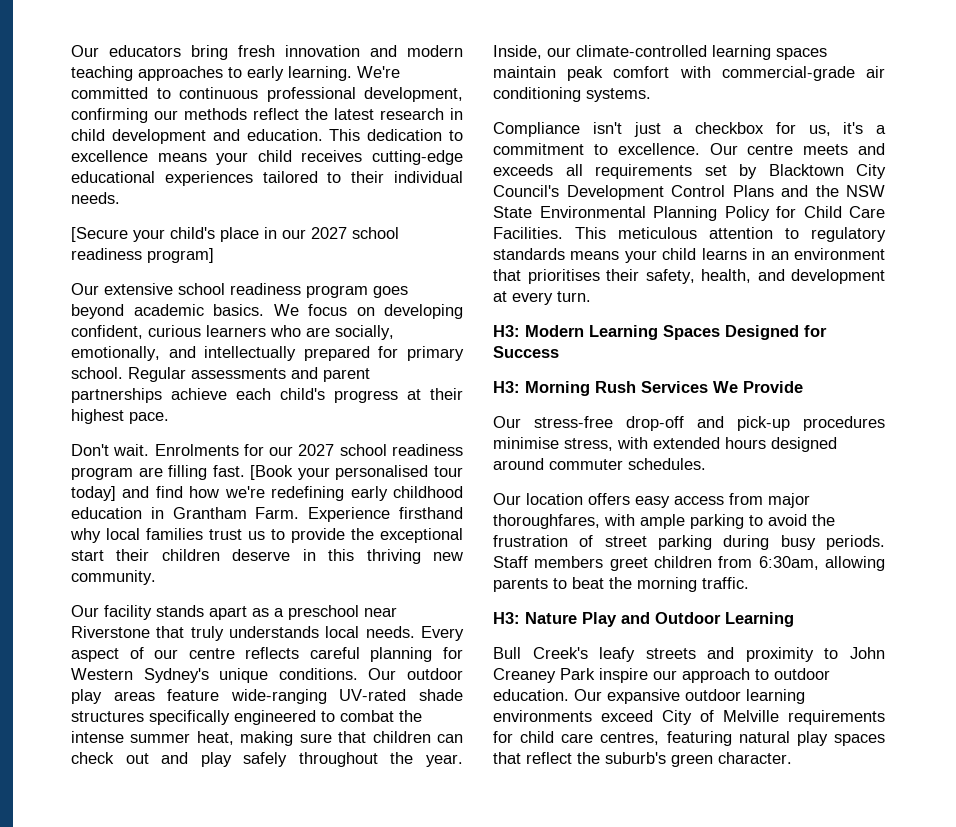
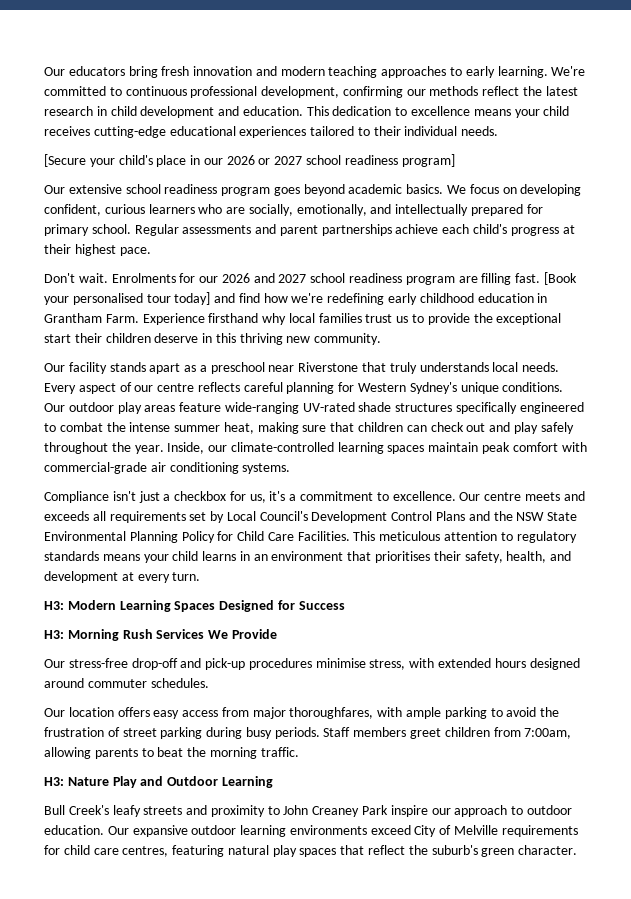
- [Secure your child's place in our 2027 school readiness program]
+ [Secure your child's place in our 2026 or 2027 school readiness program]
- Enrolments for our 2027 school readiness program are filling fast.
+ Enrolments for our 2026 and 2027 school readiness program are filling fast.
- Our centre meets and exceeds all requirements set by Blacktown City Council's Development Control Plans and the NSW State Environmental Planning Policy for Child Care Facilities.
+ Our centre meets and exceeds all requirements set by Local Council's Development Control Plans and the NSW State Environmental Planning Policy for Child Care Facilities.
- Staff members greet children from 6:30am, allowing parents to beat the morning traffic.
+ Staff members greet children from 7:00am, allowing parents to beat the morning traffic.

